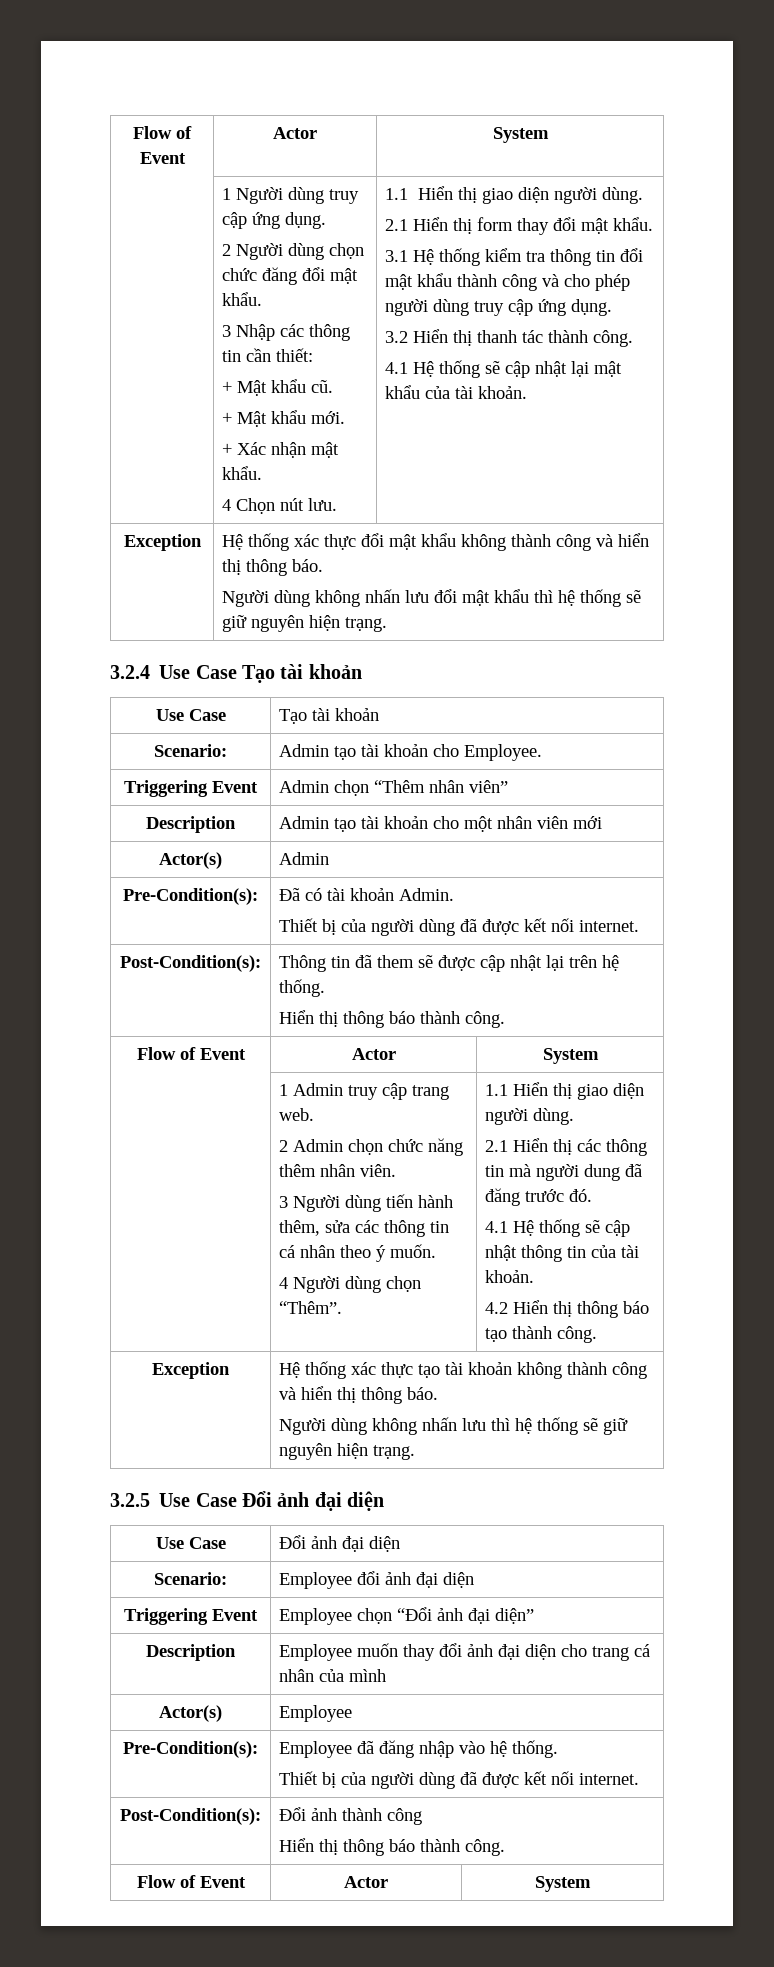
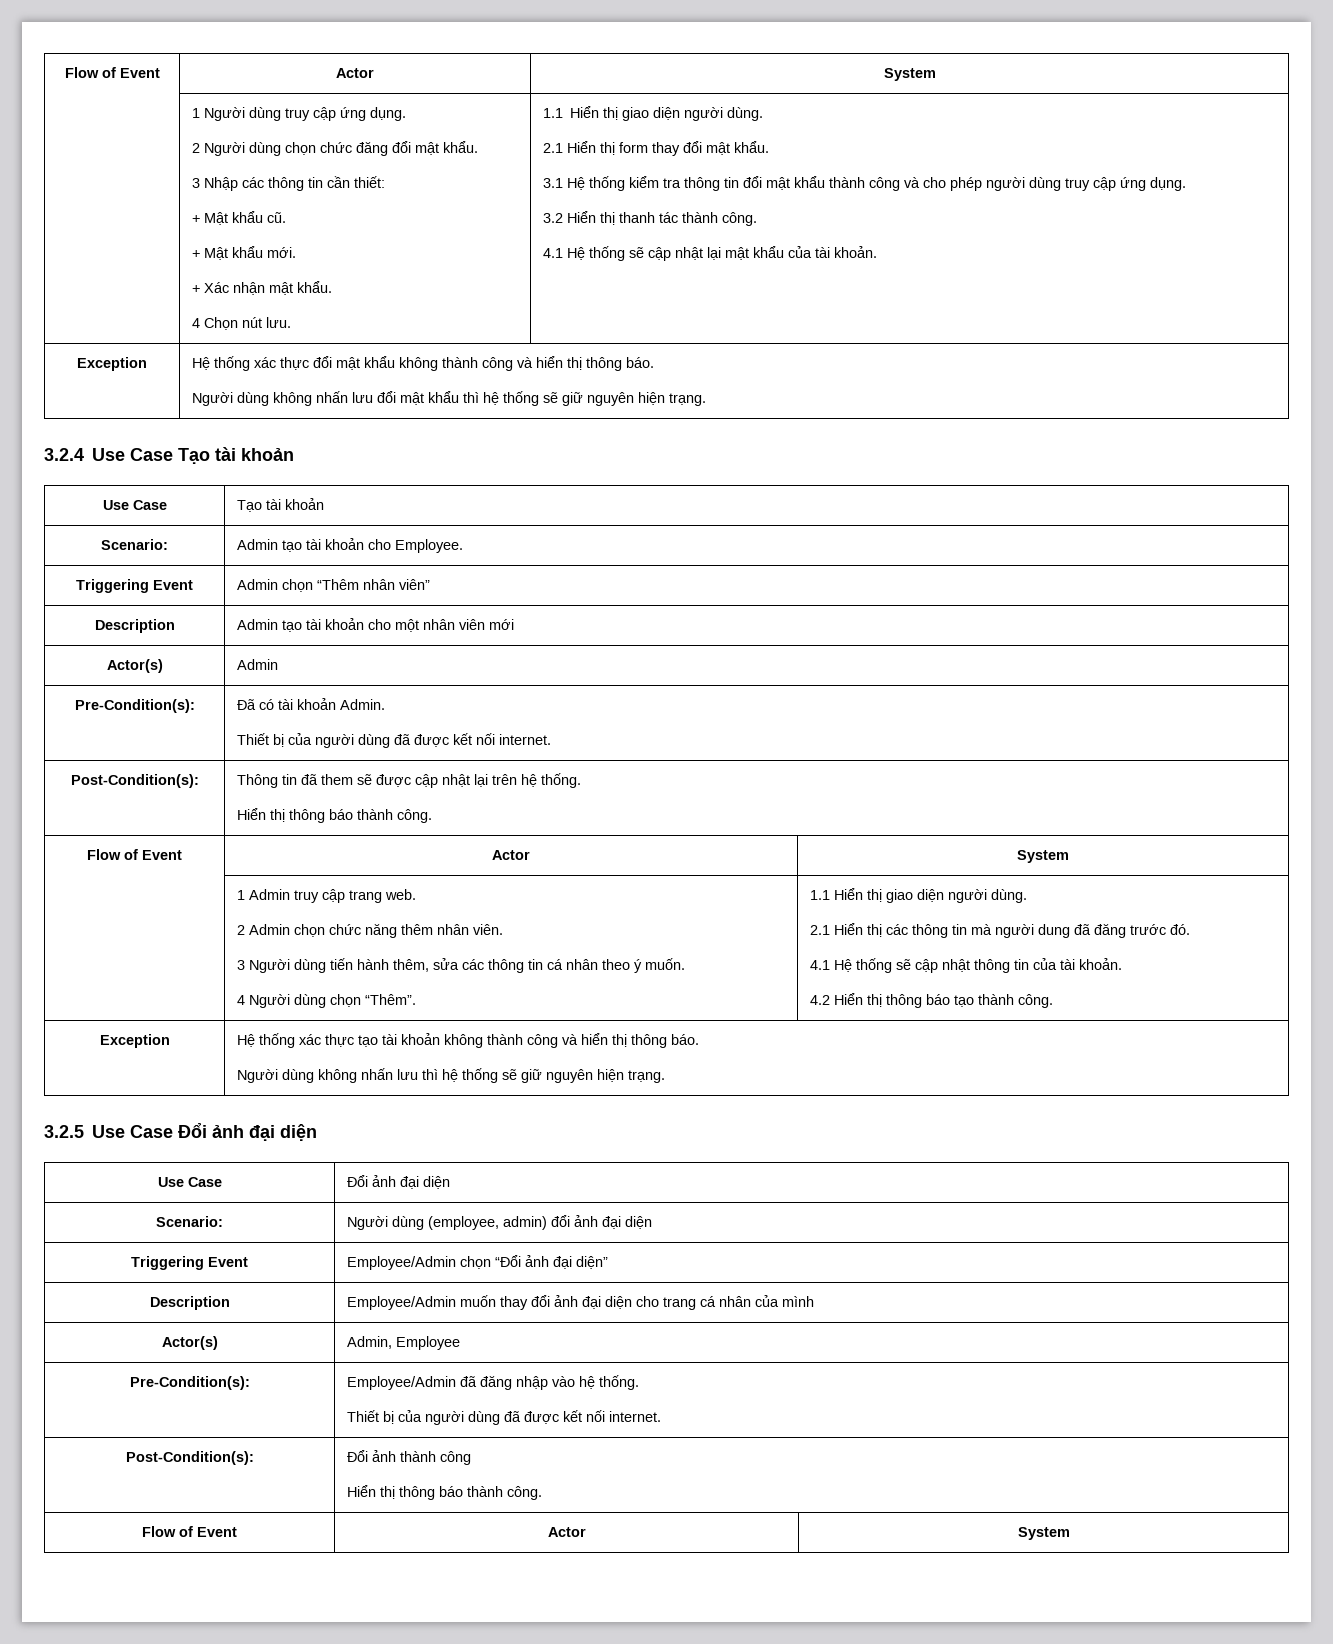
- Scenario: | Employee đổi ảnh đại diện
+ Scenario: | Người dùng (employee, admin) đổi ảnh đại diện
- Triggering Event | Employee chọn “Đổi ảnh đại diện”
+ Triggering Event | Employee/Admin chọn “Đổi ảnh đại diện”
- Description | Employee muốn thay đổi ảnh đại diện cho trang cá nhân của mình
+ Description | Employee/Admin muốn thay đổi ảnh đại diện cho trang cá nhân của mình
- Actor(s) | Employee
+ Actor(s) | Admin, Employee
- Pre-Condition(s): | Employee đã đăng nhập vào hệ thống.
+ Pre-Condition(s): | Employee/Admin đã đăng nhập vào hệ thống.

